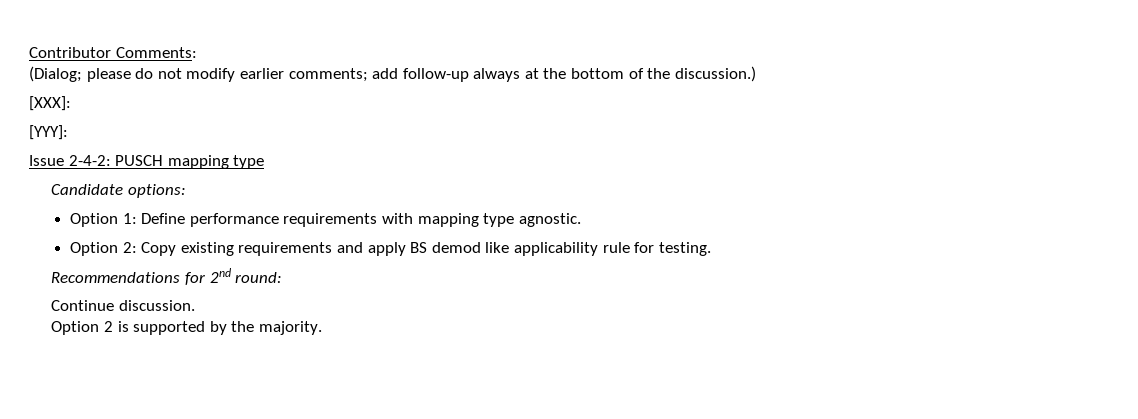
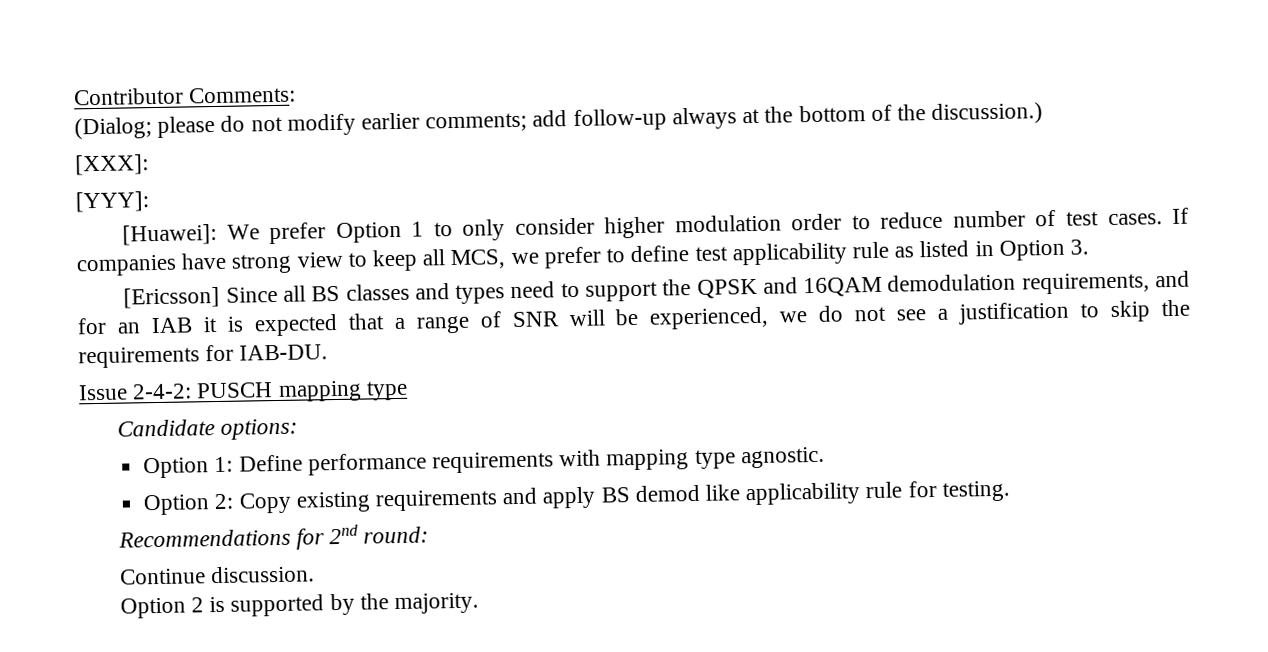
+ [Huawei]: We prefer Option 1 to only consider higher modulation order to reduce number of test cases. If companies have strong view to keep all MCS, we prefer to define test applicability rule as listed in Option 3.
+ [Ericsson] Since all BS classes and types need to support the QPSK and 16QAM demodulation requirements, and for an IAB it is expected that a range of SNR will be experienced, we do not see a justification to skip the requirements for IAB-DU.

